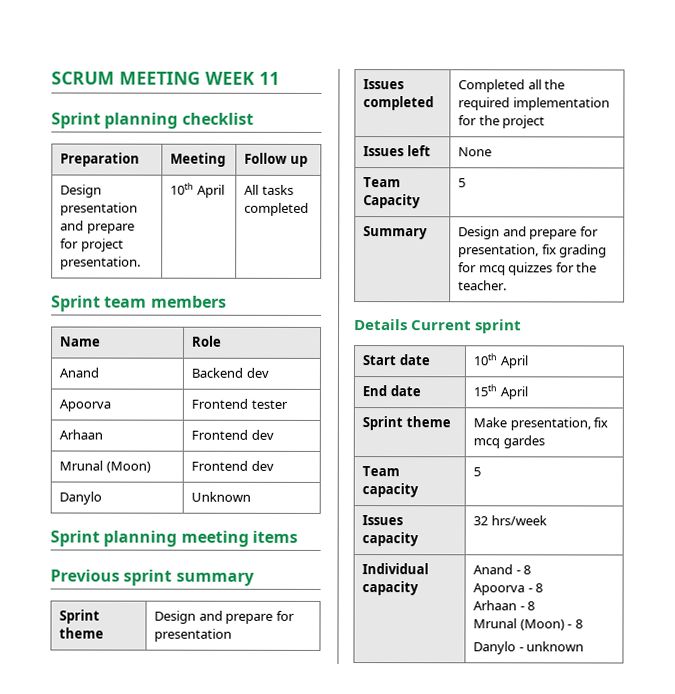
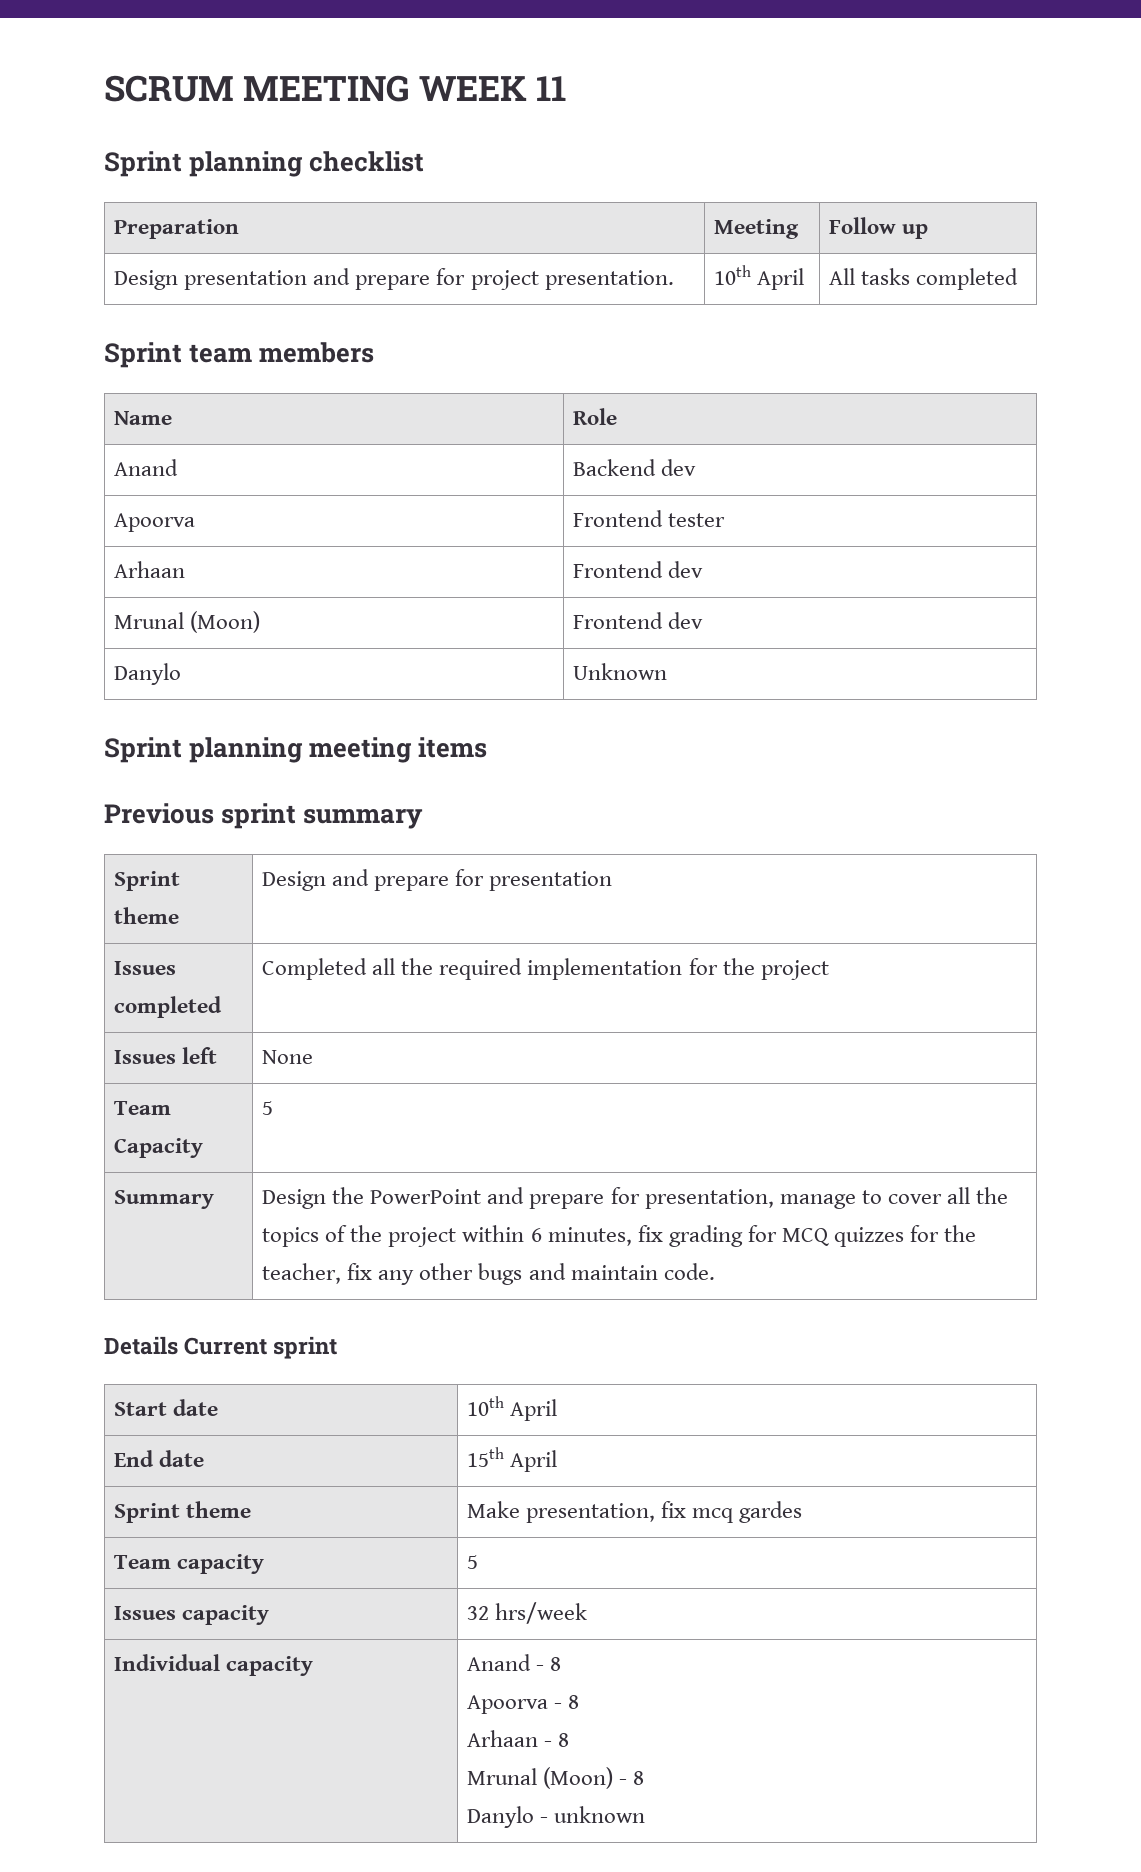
- Summary | Design and prepare for presentation, fix grading for mcq quizzes for the teacher.
+ Summary | Design the PowerPoint and prepare for presentation, manage to cover all the topics of the project within 6 minutes, fix grading for MCQ quizzes for the teacher, fix any other bugs and maintain code.

